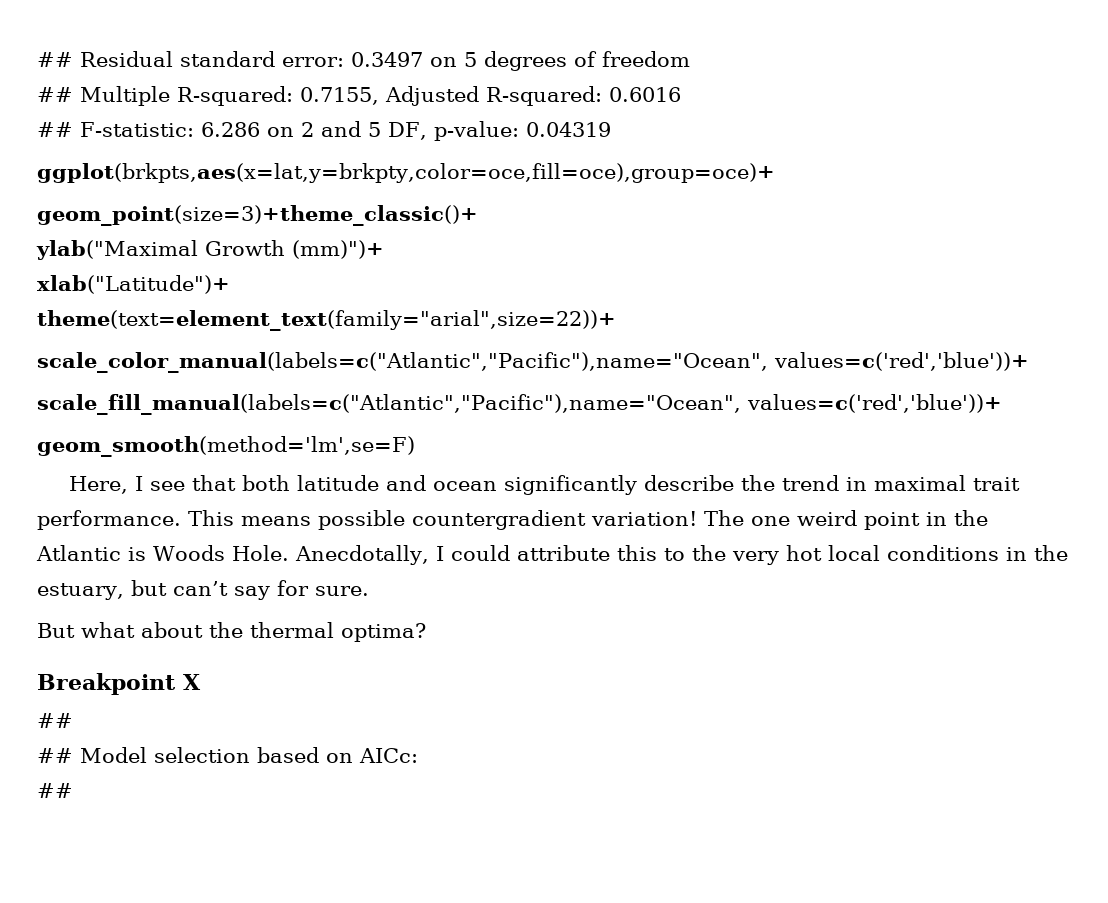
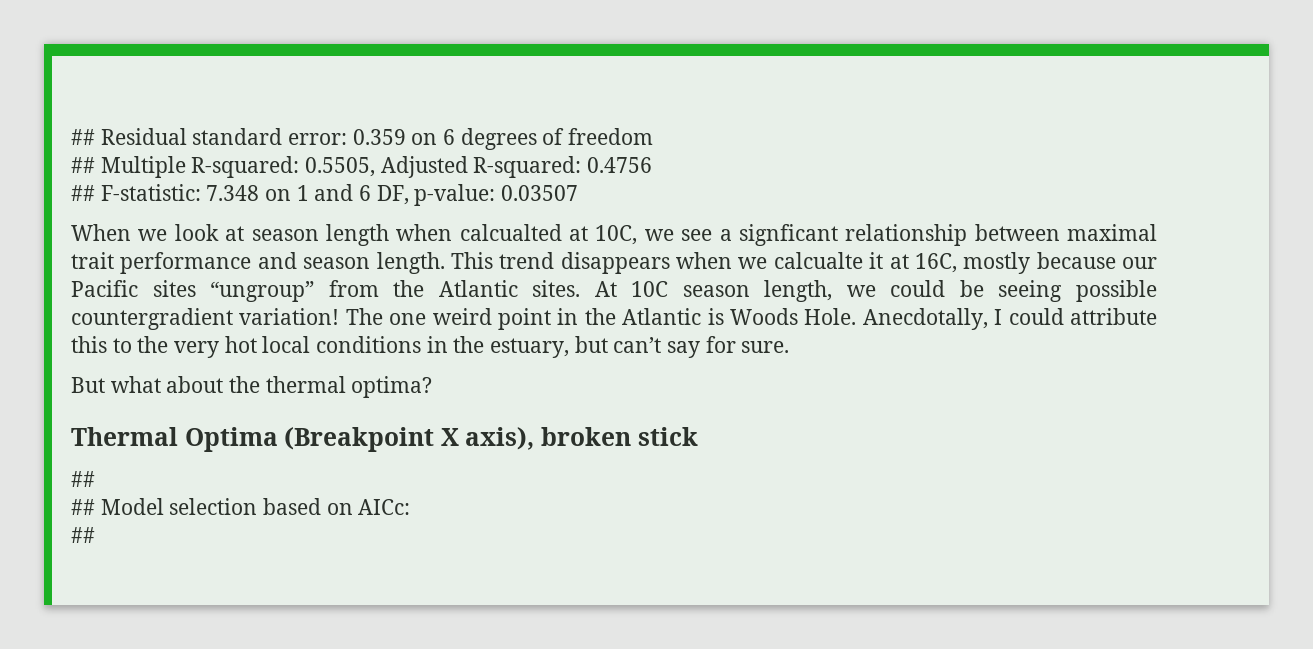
- ## Residual standard error: 0.3497 on 5 degrees of freedom
+ ## Residual standard error: 0.359 on 6 degrees of freedom
- ## Multiple R-squared: 0.7155, Adjusted R-squared: 0.6016
+ ## Multiple R-squared: 0.5505, Adjusted R-squared: 0.4756
- ## F-statistic: 6.286 on 2 and 5 DF, p-value: 0.04319
- ggplot(brkpts,aes(x=lat,y=brkpty,color=oce,fill=oce),group=oce)+
- geom_point(size=3)+theme_classic()+
- ylab("Maximal Growth (mm)")+
- xlab("Latitude")+
- theme(text=element_text(family="arial",size=22))+
- scale_color_manual(labels=c("Atlantic","Pacific"),name="Ocean", values=c('red','blue'))+
- scale_fill_manual(labels=c("Atlantic","Pacific"),name="Ocean", values=c('red','blue'))+
- geom_smooth(method='lm',se=F)
- Here, I see that both latitude and ocean significantly describe the trend in maximal trait performance. This means possible countergradient variation!
+ ## F-statistic: 7.348 on 1 and 6 DF, p-value: 0.03507
+ When we look at season length when calcualted at 10C, we see a signficant relationship between maximal trait performance and season length. This trend disappears when we calcualte it at 16C, mostly because our Pacific sites “ungroup” from the Atlantic sites. At 10C season length, we could be seeing possible countergradient variation!
- Breakpoint X
+ Thermal Optima (Breakpoint X axis), broken stick

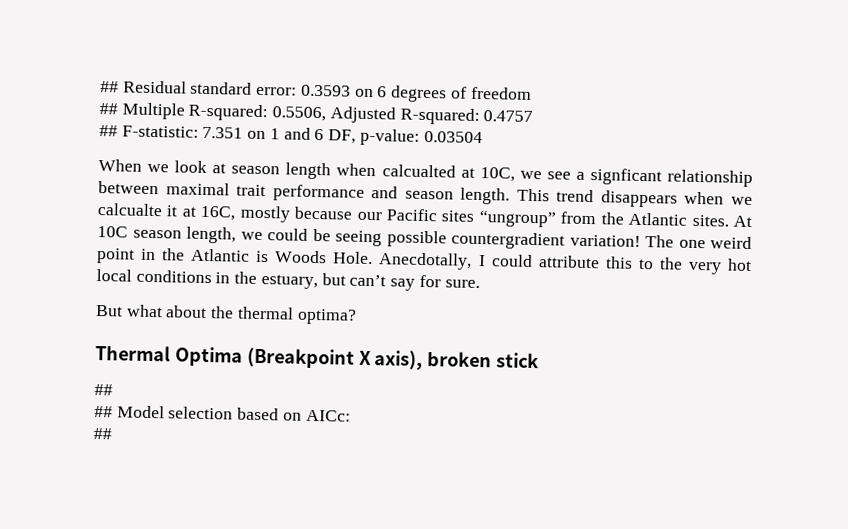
- ## Residual standard error: 0.359 on 6 degrees of freedom
+ ## Residual standard error: 0.3593 on 6 degrees of freedom
- ## Multiple R-squared: 0.5505, Adjusted R-squared: 0.4756
+ ## Multiple R-squared: 0.5506, Adjusted R-squared: 0.4757
- ## F-statistic: 7.348 on 1 and 6 DF, p-value: 0.03507
+ ## F-statistic: 7.351 on 1 and 6 DF, p-value: 0.03504

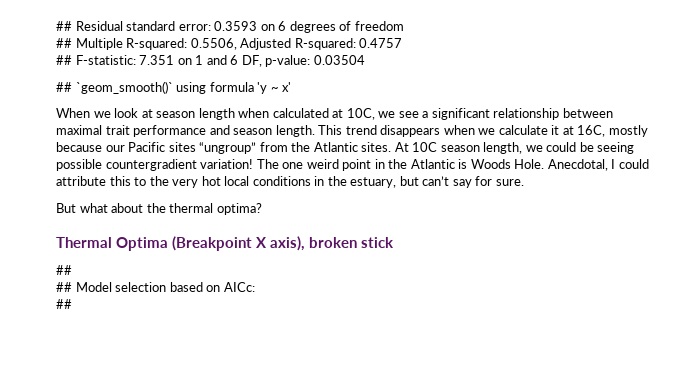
+ ## `geom_smooth()` using formula 'y ~ x'
- When we look at season length when calcualted at 10C, we see a signficant relationship between maximal trait performance and season length.
+ When we look at season length when calculated at 10C, we see a significant relationship between maximal trait performance and season length.
- This trend disappears when we calcualte it at 16C, mostly because our Pacific sites “ungroup” from the Atlantic sites.
+ This trend disappears when we calculate it at 16C, mostly because our Pacific sites “ungroup” from the Atlantic sites.
- Anecdotally, I could attribute this to the very hot local conditions in the estuary, but can’t say for sure.
+ Anecdotal, I could attribute this to the very hot local conditions in the estuary, but can’t say for sure.

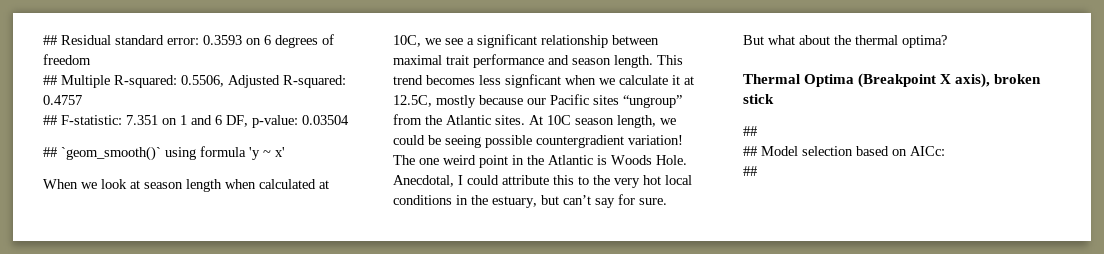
- This trend disappears when we calculate it at 16C, mostly because our Pacific sites “ungroup” from the Atlantic sites.
+ This trend becomes less signficant when we calculate it at 12.5C, mostly because our Pacific sites “ungroup” from the Atlantic sites.

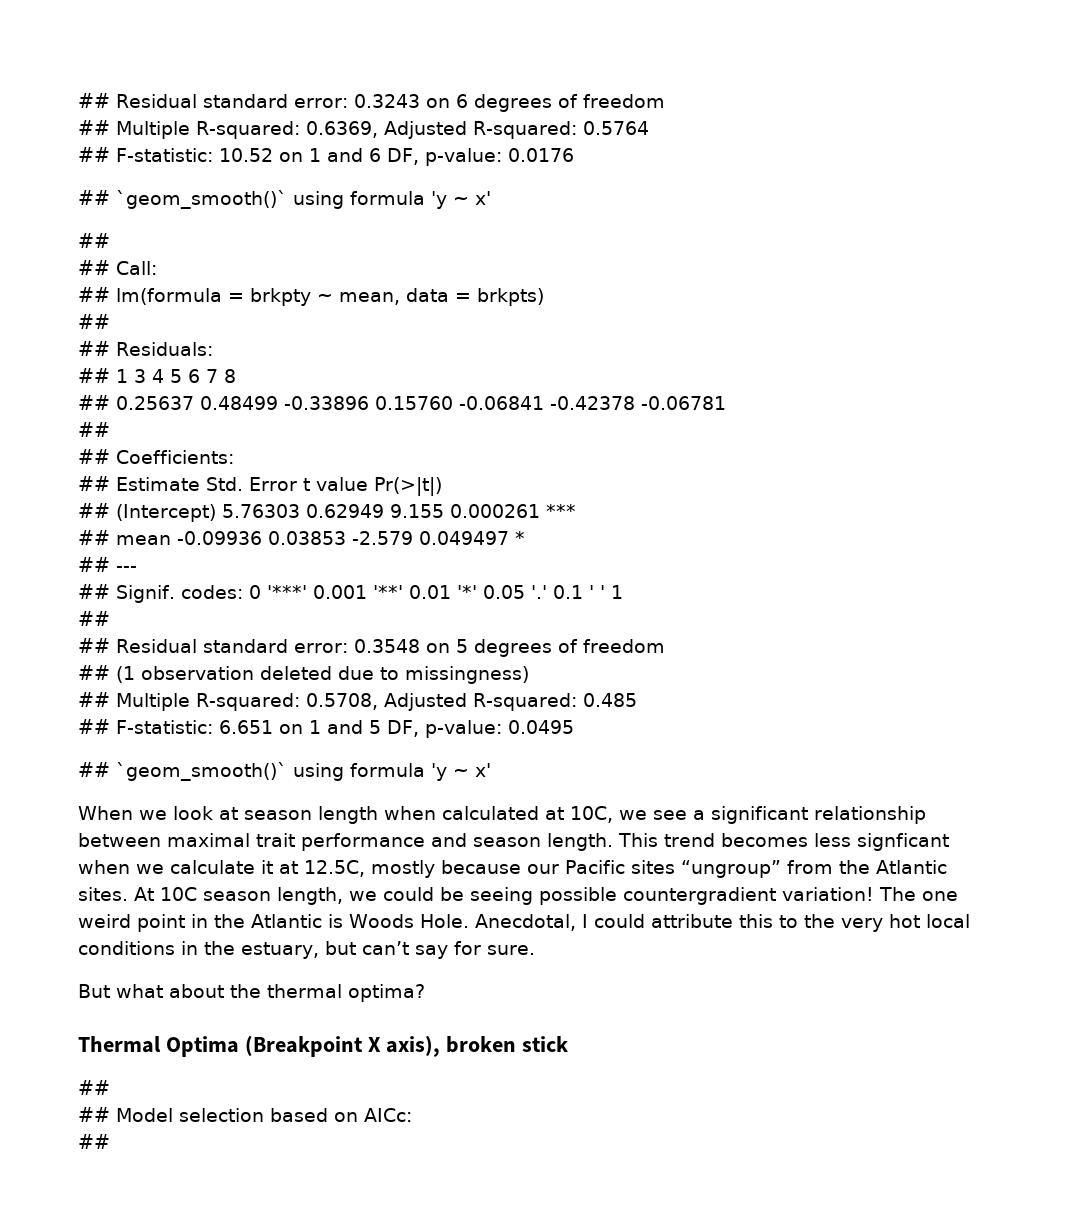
- ## Residual standard error: 0.3593 on 6 degrees of freedom
+ ## Residual standard error: 0.3243 on 6 degrees of freedom
- ## Multiple R-squared: 0.5506, Adjusted R-squared: 0.4757
- ## F-statistic: 7.351 on 1 and 6 DF, p-value: 0.03504
+ ## Multiple R-squared: 0.6369, Adjusted R-squared: 0.5764
+ ## F-statistic: 10.52 on 1 and 6 DF, p-value: 0.0176
+ ## `geom_smooth()` using formula 'y ~ x'
+ ##
+ ## Call:
+ ## lm(formula = brkpty ~ mean, data = brkpts)
+ ##
+ ## Residuals:
+ ## 1 3 4 5 6 7 8
+ ## 0.25637 0.48499 -0.33896 0.15760 -0.06841 -0.42378 -0.06781
+ ##
+ ## Coefficients:
+ ## Estimate Std. Error t value Pr(>|t|)
+ ## (Intercept) 5.76303 0.62949 9.155 0.000261 ***
+ ## mean -0.09936 0.03853 -2.579 0.049497 *
+ ## ---
+ ## Signif. codes: 0 '***' 0.001 '**' 0.01 '*' 0.05 '.' 0.1 ' ' 1
+ ##
+ ## Residual standard error: 0.3548 on 5 degrees of freedom
+ ## (1 observation deleted due to missingness)
+ ## Multiple R-squared: 0.5708, Adjusted R-squared: 0.485
+ ## F-statistic: 6.651 on 1 and 5 DF, p-value: 0.0495

